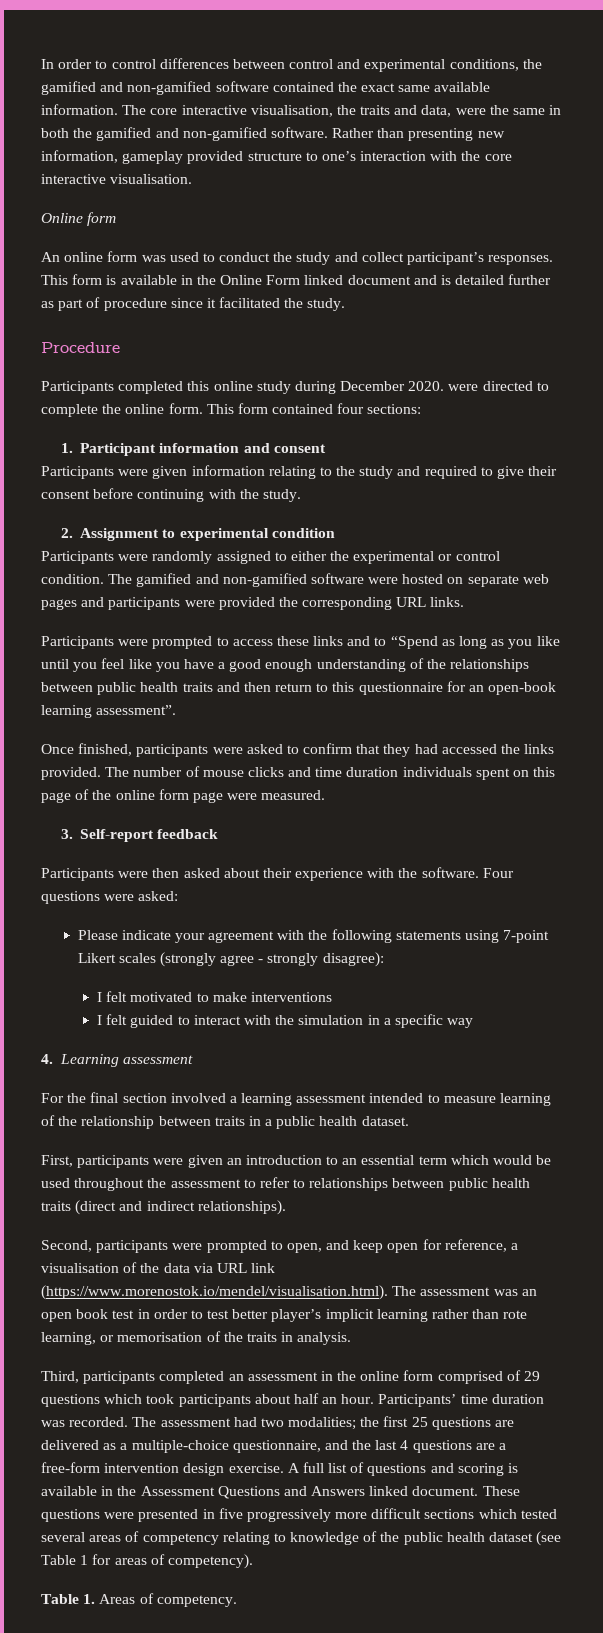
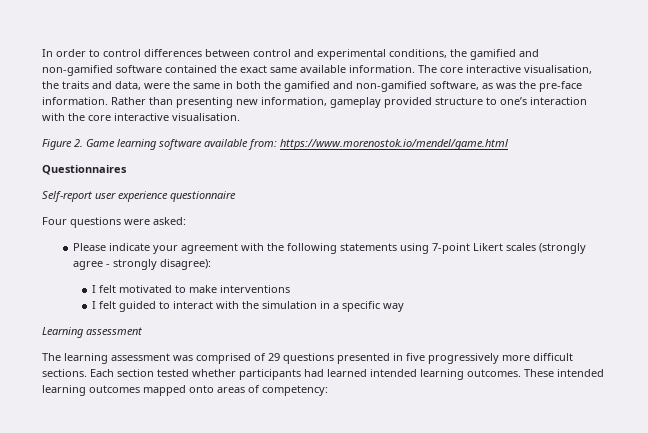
- The core interactive visualisation, the traits and data, were the same in both the gamified and non-gamified software.
+ The core interactive visualisation, the traits and data, were the same in both the gamified and non-gamified software, as was the pre-face information.
- Online form
- An online form was used to conduct the study and collect participant’s responses. This form is available in the Online Form linked document and is detailed further as part of procedure since it facilitated the study.
- Procedure
- Participants completed this online study during December 2020. were directed to complete the online form. This form contained four sections:
- 1. Participant information and consent
- Participants were given information relating to the study and required to give their consent before continuing with the study.
- 2. Assignment to experimental condition
- Participants were randomly assigned to either the experimental or control condition. The gamified and non-gamified software were hosted on separate web pages and participants were provided the corresponding URL links.
- Participants were prompted to access these links and to “Spend as long as you like until you feel like you have a good enough understanding of the relationships between public health traits and then return to this questionnaire for an open-book learning assessment”.
- Once finished, participants were asked to confirm that they had accessed the links provided. The number of mouse clicks and time duration individuals spent on this page of the online form page were measured.
- 3. Self-report feedback
- Participants were then asked about their experience with the software. Four questions were asked:
+ Figure 2. Game learning software available from: https://www.morenostok.io/mendel/game.html
+ Questionnaires
+ Self-report user experience questionnaire
+ Four questions were asked:
- 4. Learning assessment
+ Learning assessment
- For the final section involved a learning assessment intended to measure learning of the relationship between traits in a public health dataset.
- First, participants were given an introduction to an essential term which would be used throughout the assessment to refer to relationships between public health traits (direct and indirect relationships).
- Second, participants were prompted to open, and keep open for reference, a visualisation of the data via URL link (https://www.morenostok.io/mendel/visualisation.html). The assessment was an open book test in order to test better player’s implicit learning rather than rote learning, or memorisation of the traits in analysis.
- Third, participants completed an assessment in the online form comprised of 29 questions which took participants about half an hour. Participants’ time duration was recorded. The assessment had two modalities; the first 25 questions are delivered as a multiple-choice questionnaire, and the last 4 questions are a free-form intervention design exercise. A full list of questions and scoring is available in the Assessment Questions and Answers linked document. These questions were presented in five progressively more difficult sections which tested several areas of competency relating to knowledge of the public health dataset (see Table 1 for areas of competency).
- Table 1. Areas of competency.
+ The learning assessment was comprised of 29 questions presented in five progressively more difficult sections. Each section tested whether participants had learned intended learning outcomes. These intended learning outcomes mapped onto areas of competency:

